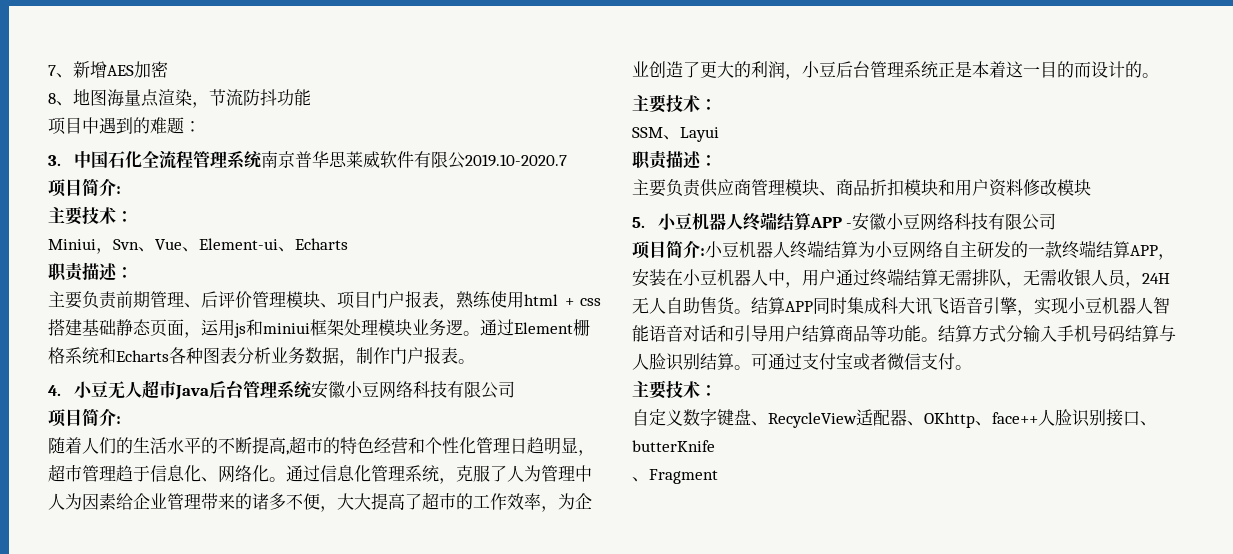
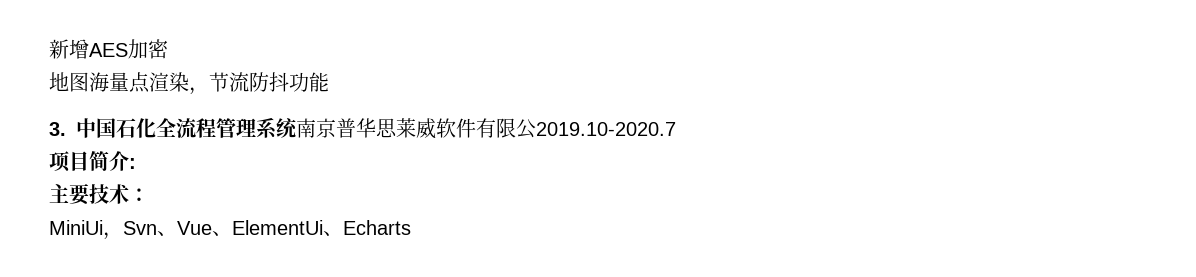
- 7、新增AES加密
+ 新增AES加密
- 8、地图海量点渲染，节流防抖功能
+ 地图海量点渲染，节流防抖功能
- 项目中遇到的难题：
- Miniui，Svn、Vue、Element-ui、Echarts
- 职责描述：
- 主要负责前期管理、后评价管理模块、项目门户报表，熟练使用html + css搭建基础静态页面，运用js和miniui框架处理模块业务逻。通过Element栅格系统和Echarts各种图表分析业务数据，制作门户报表。
- 4.小豆无人超市Java后台管理系统安徽小豆网络科技有限公司
- 项目简介:
- 随着人们的生活水平的不断提高,超市的特色经营和个性化管理日趋明显，超市管理趋于信息化、网络化。通过信息化管理系统，克服了人为管理中人为因素给企业管理带来的诸多不便，大大提高了超市的工作效率，为企业创造了更大的利润，小豆后台管理系统正是本着这一目的而设计的。
- 主要技术：
- SSM、Layui
- 职责描述：
- 主要负责供应商管理模块、商品折扣模块和用户资料修改模块
- 5.小豆机器人终端结算APP -安徽小豆网络科技有限公司
- 项目简介:小豆机器人终端结算为小豆网络自主研发的一款终端结算APP，安装在小豆机器人中，用户通过终端结算无需排队，无需收银人员，24H无人自助售货。结算APP同时集成科大讯飞语音引擎，实现小豆机器人智能语音对话和引导用户结算商品等功能。结算方式分输入手机号码结算与人脸识别结算。可通过支付宝或者微信支付。
- 主要技术：
- 自定义数字键盘、RecycleView适配器、OKhttp、face++人脸识别接口、butterKnife
- 、Fragment
+ MiniUi，Svn、Vue、ElementUi、Echarts

